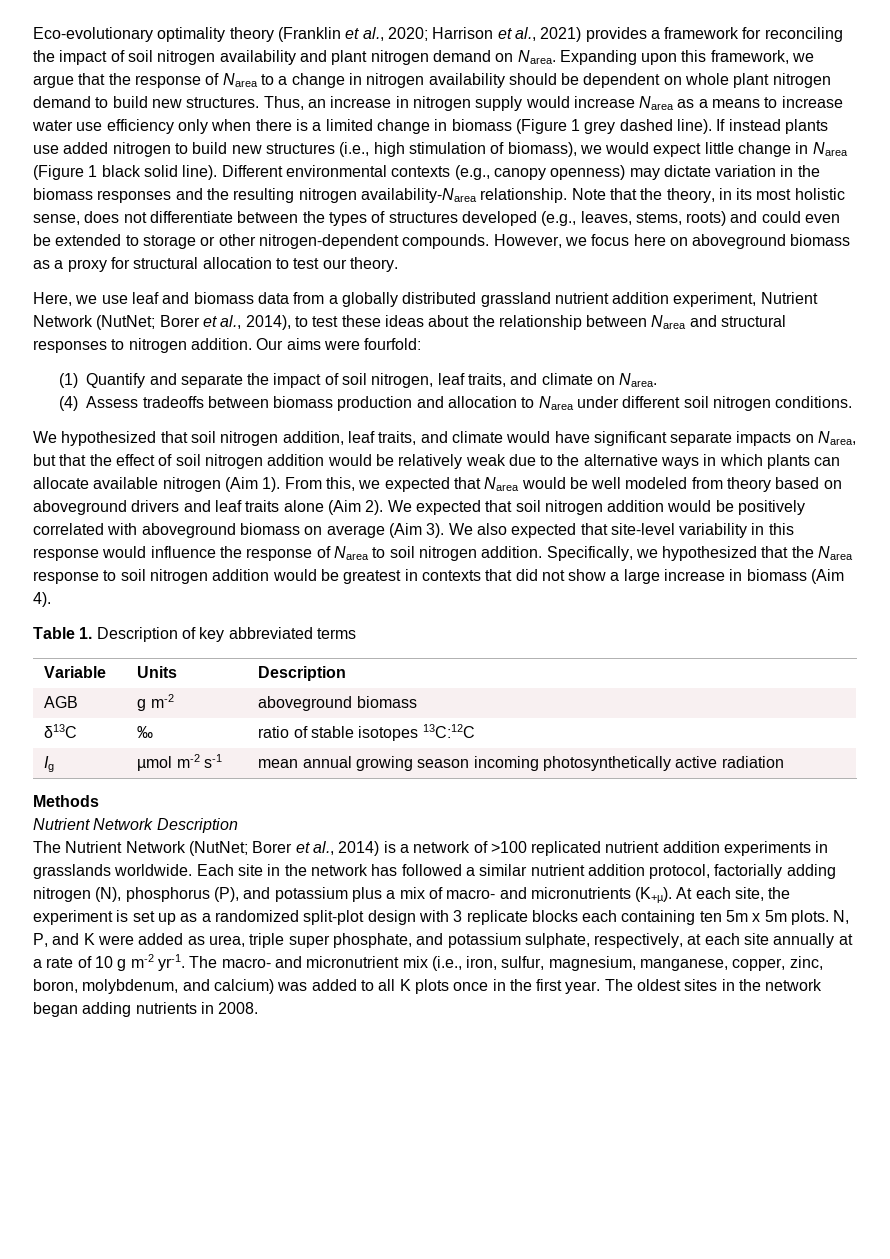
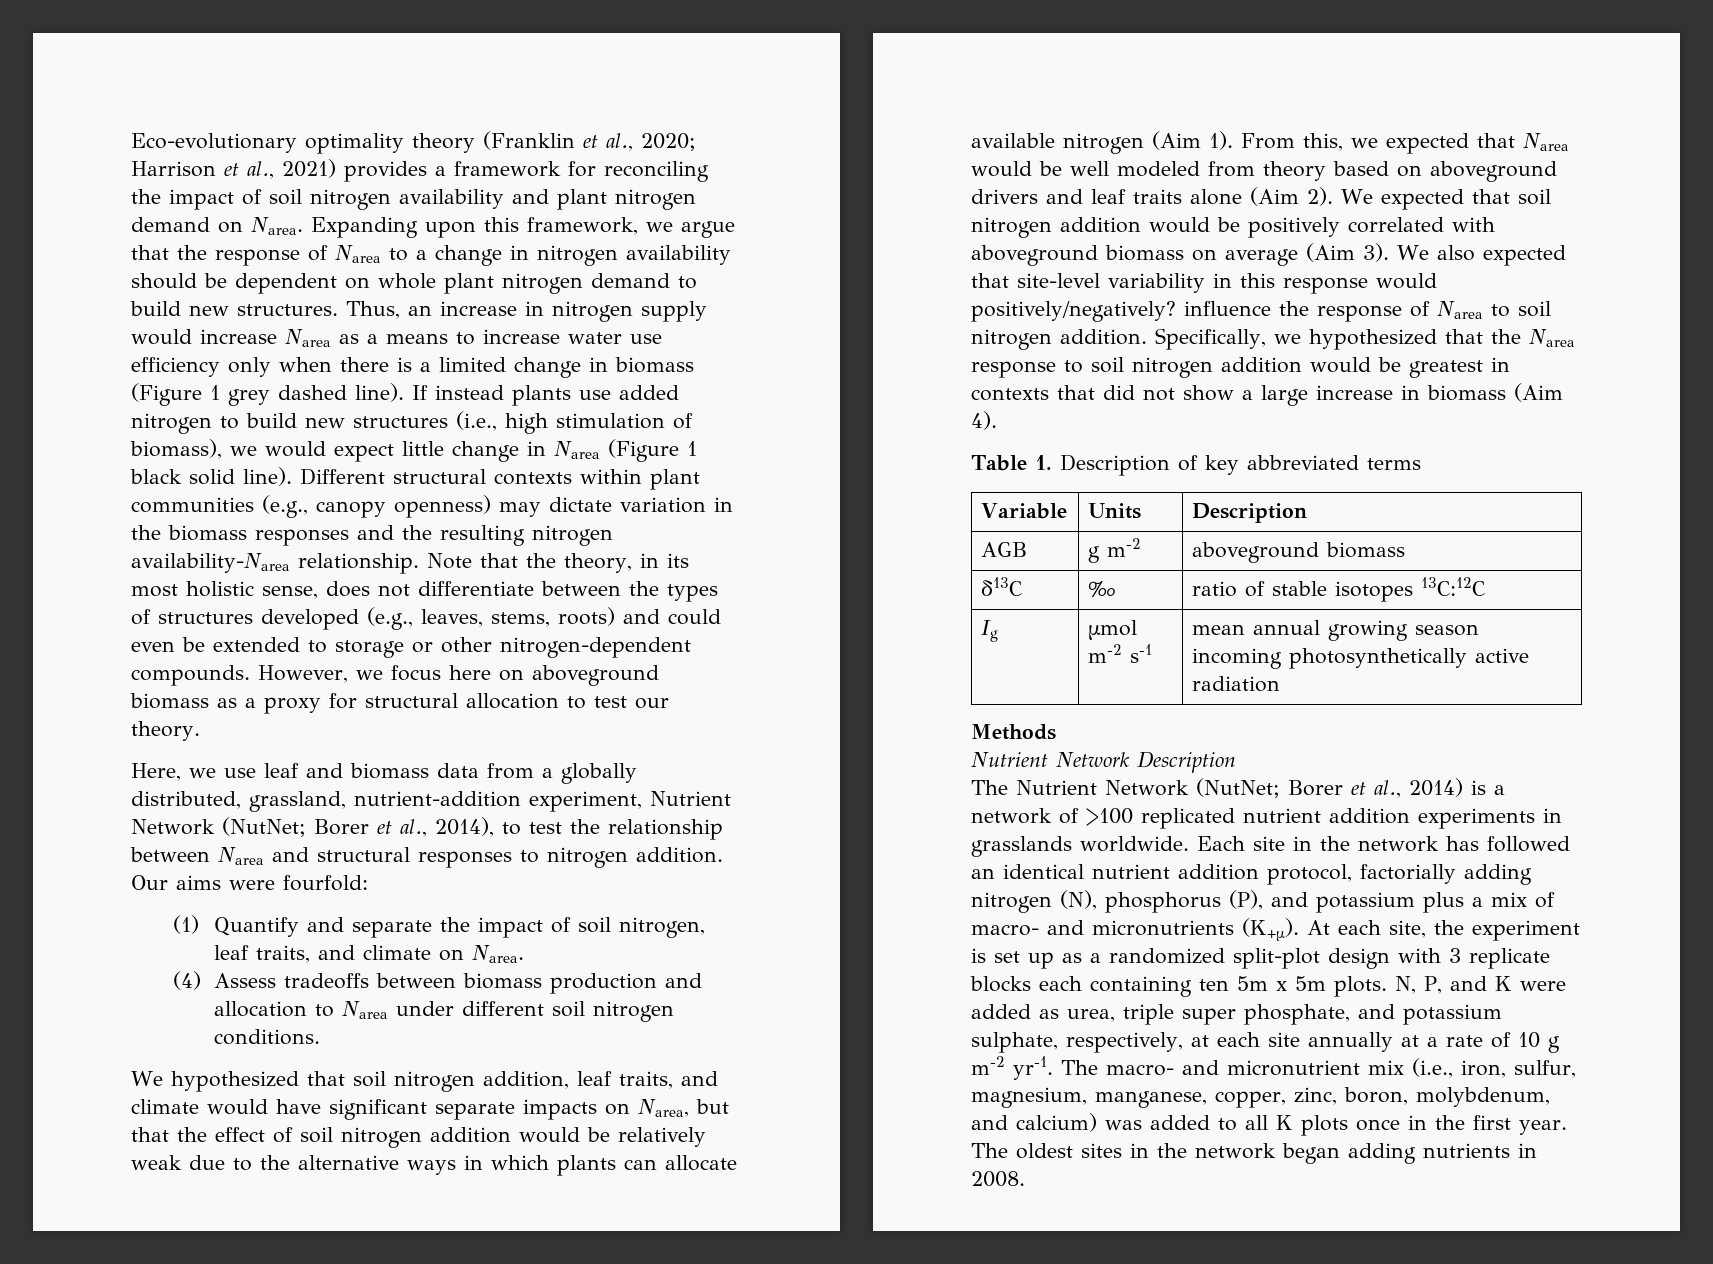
- Different environmental contexts (e.g., canopy openness) may dictate variation in the biomass responses and the resulting nitrogen availability-Narea relationship.
+ Different structural contexts within plant communities (e.g., canopy openness) may dictate variation in the biomass responses and the resulting nitrogen availability-Narea relationship.
- Here, we use leaf and biomass data from a globally distributed grassland nutrient addition experiment, Nutrient Network (NutNet; Borer et al., 2014), to test these ideas about the relationship between Narea and structural responses to nitrogen addition.
+ Here, we use leaf and biomass data from a globally distributed, grassland, nutrient-addition experiment, Nutrient Network (NutNet; Borer et al., 2014), to test the relationship between Narea and structural responses to nitrogen addition.
- We also expected that site-level variability in this response would influence the response of Narea to soil nitrogen addition.
+ We also expected that site-level variability in this response would positively/negatively? influence the response of Narea to soil nitrogen addition.
- Each site in the network has followed a similar nutrient addition protocol, factorially adding nitrogen (N), phosphorus (P), and potassium plus a mix of macro- and micronutrients (K+µ).
+ Each site in the network has followed an identical nutrient addition protocol, factorially adding nitrogen (N), phosphorus (P), and potassium plus a mix of macro- and micronutrients (K+µ).

